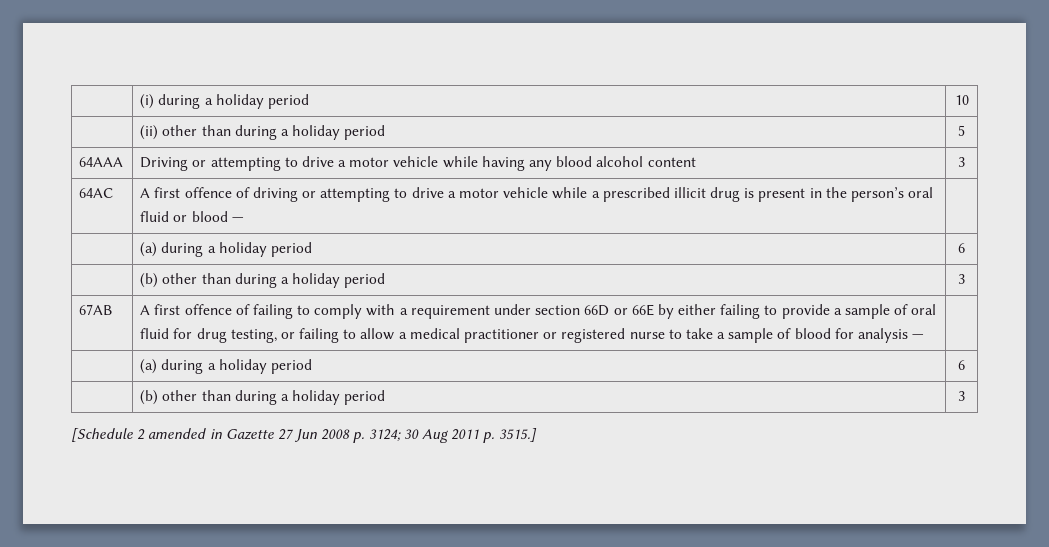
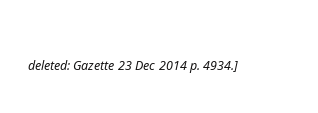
- | (i) during a holiday period | 10
- | (ii) other than during a holiday period | 5
- 64AAA | Driving or attempting to drive a motor vehicle while having any blood alcohol content | 3
- 64AC | A first offence of driving or attempting to drive a motor vehicle while a prescribed illicit drug is present in the person’s oral fluid or blood — |
- | (a) during a holiday period | 6
- | (b) other than during a holiday period | 3
- 67AB | A first offence of failing to comply with a requirement under section 66D or 66E by either failing to provide a sample of oral fluid for drug testing, or failing to allow a medical practitioner or registered nurse to take a sample of blood for analysis — |
- | (a) during a holiday period | 6
- | (b) other than during a holiday period | 3
- [Schedule 2 amended in Gazette 27 Jun 2008 p. 3124; 30 Aug 2011 p. 3515.]
+ deleted: Gazette 23 Dec 2014 p. 4934.]

